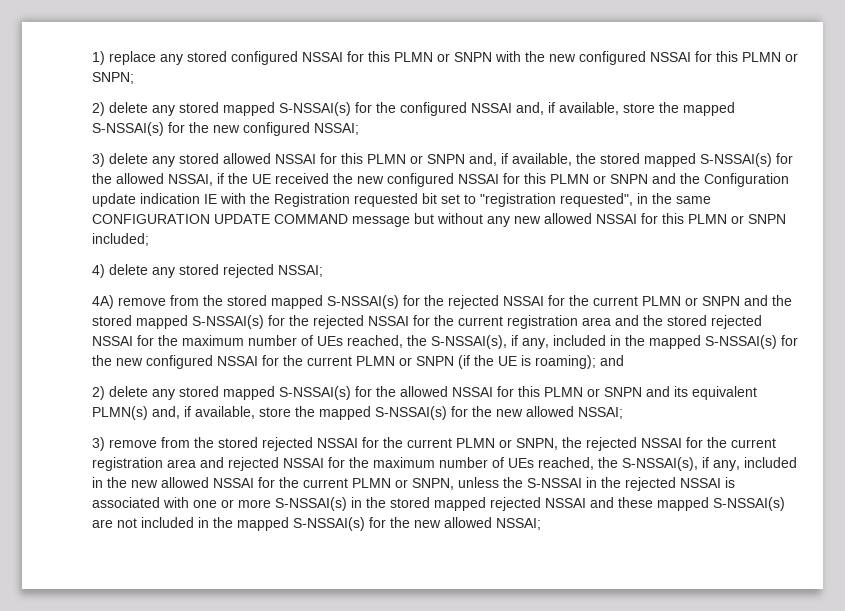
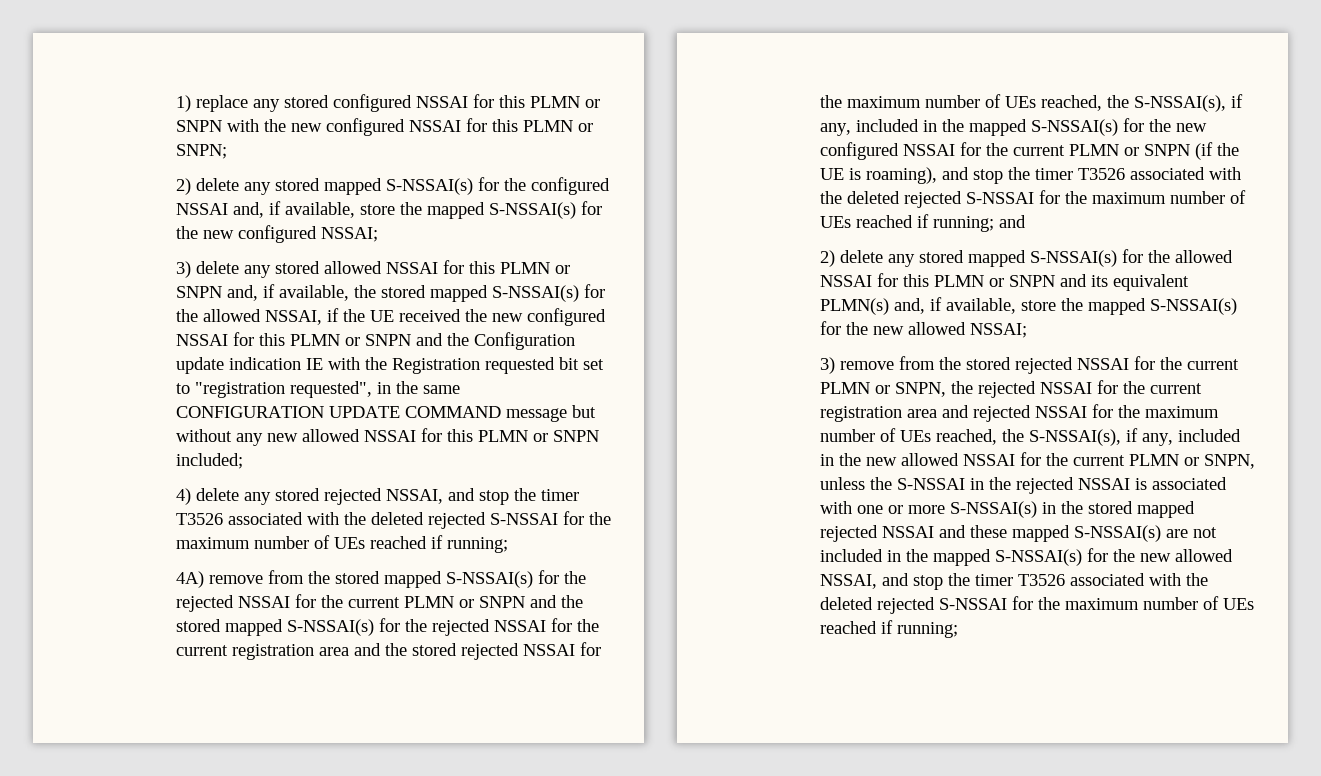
- 4) delete any stored rejected NSSAI;
+ 4) delete any stored rejected NSSAI, and stop the timer T3526 associated with the deleted rejected S-NSSAI for the maximum number of UEs reached if running;
- 4A) remove from the stored mapped S-NSSAI(s) for the rejected NSSAI for the current PLMN or SNPN and the stored mapped S-NSSAI(s) for the rejected NSSAI for the current registration area and the stored rejected NSSAI for the maximum number of UEs reached, the S-NSSAI(s), if any, included in the mapped S-NSSAI(s) for the new configured NSSAI for the current PLMN or SNPN (if the UE is roaming);
+ 4A) remove from the stored mapped S-NSSAI(s) for the rejected NSSAI for the current PLMN or SNPN and the stored mapped S-NSSAI(s) for the rejected NSSAI for the current registration area and the stored rejected NSSAI for the maximum number of UEs reached, the S-NSSAI(s), if any, included in the mapped S-NSSAI(s) for the new configured NSSAI for the current PLMN or SNPN (if the UE is roaming), and stop the timer T3526 associated with the deleted rejected S-NSSAI for the maximum number of UEs reached if running;
- 3) remove from the stored rejected NSSAI for the current PLMN or SNPN, the rejected NSSAI for the current registration area and rejected NSSAI for the maximum number of UEs reached, the S-NSSAI(s), if any, included in the new allowed NSSAI for the current PLMN or SNPN, unless the S-NSSAI in the rejected NSSAI is associated with one or more S-NSSAI(s) in the stored mapped rejected NSSAI and these mapped S-NSSAI(s) are not included in the mapped S-NSSAI(s) for the new allowed NSSAI;
+ 3) remove from the stored rejected NSSAI for the current PLMN or SNPN, the rejected NSSAI for the current registration area and rejected NSSAI for the maximum number of UEs reached, the S-NSSAI(s), if any, included in the new allowed NSSAI for the current PLMN or SNPN, unless the S-NSSAI in the rejected NSSAI is associated with one or more S-NSSAI(s) in the stored mapped rejected NSSAI and these mapped S-NSSAI(s) are not included in the mapped S-NSSAI(s) for the new allowed NSSAI, and stop the timer T3526 associated with the deleted rejected S-NSSAI for the maximum number of UEs reached if running;

